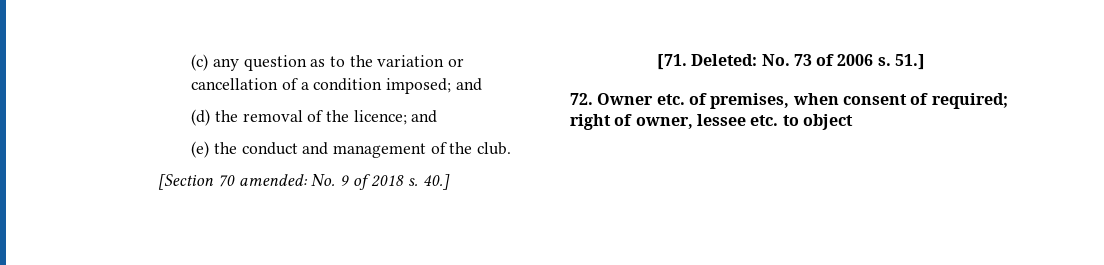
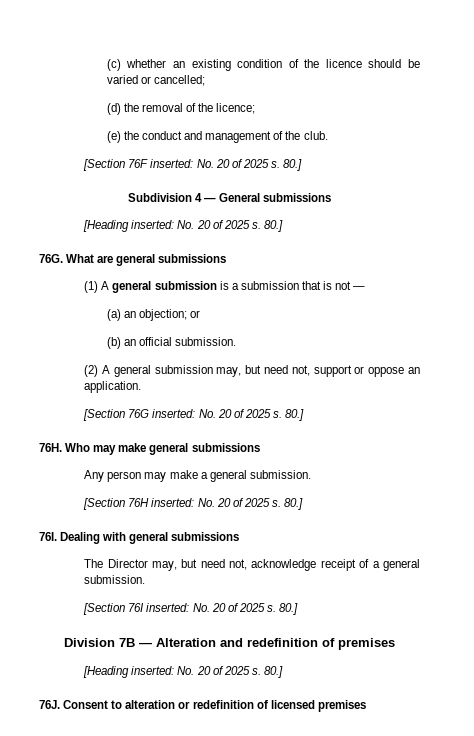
- (c) any question as to the variation or cancellation of a condition imposed; and
+ (c) whether an existing condition of the licence should be varied or cancelled;
- (d) the removal of the licence; and
+ (d) the removal of the licence;
- [Section 70 amended: No. 9 of 2018 s. 40.]
- [71. Deleted: No. 73 of 2006 s. 51.]
- 72. Owner etc. of premises, when consent of required; right of owner, lessee etc. to object
+ [Section 76F inserted: No. 20 of 2025 s. 80.]
+ Subdivision 4 — General submissions
+ [Heading inserted: No. 20 of 2025 s. 80.]
+ 76G. What are general submissions
+ (1) A general submission is a submission that is not —
+ (a) an objection; or
+ (b) an official submission.
+ (2) A general submission may, but need not, support or oppose an application.
+ [Section 76G inserted: No. 20 of 2025 s. 80.]
+ 76H. Who may make general submissions
+ Any person may make a general submission.
+ [Section 76H inserted: No. 20 of 2025 s. 80.]
+ 76I. Dealing with general submissions
+ The Director may, but need not, acknowledge receipt of a general submission.
+ [Section 76I inserted: No. 20 of 2025 s. 80.]
+ Division 7B — Alteration and redefinition of premises
+ [Heading inserted: No. 20 of 2025 s. 80.]
+ 76J. Consent to alteration or redefinition of licensed premises

